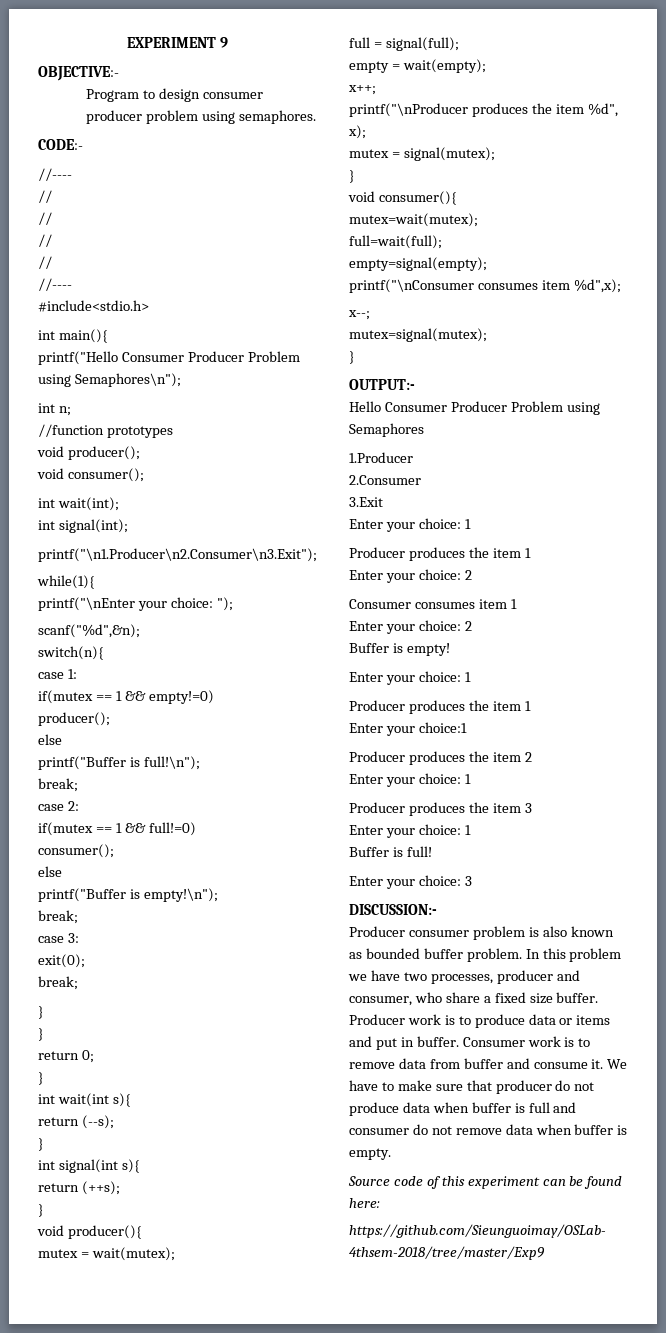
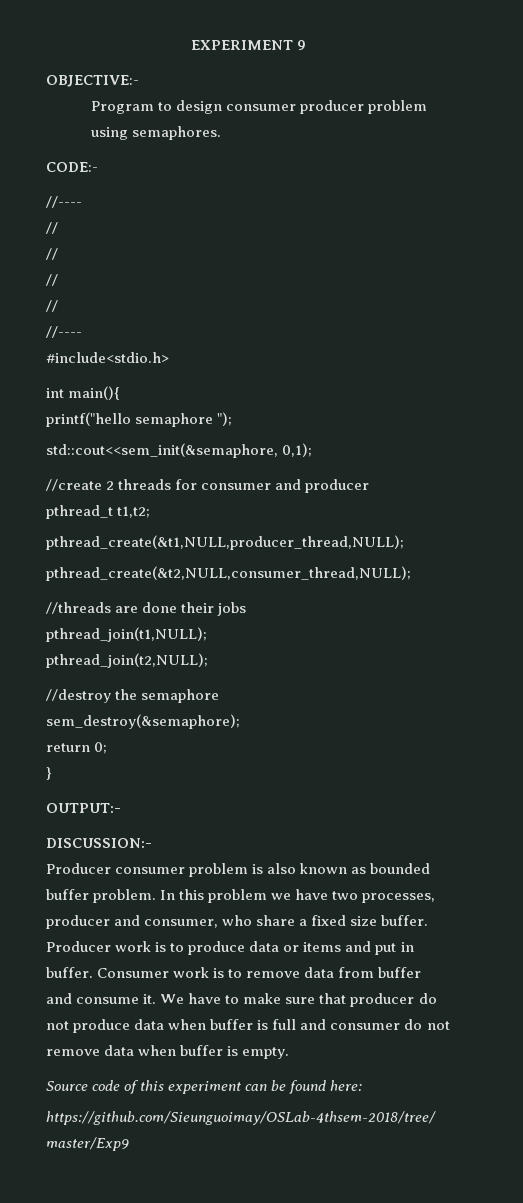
- printf("Hello Consumer Producer Problem using Semaphores\n");
- int n;
- //function prototypes
- void producer();
- void consumer();
- int wait(int);
- int signal(int);
- printf("\n1.Producer\n2.Consumer\n3.Exit");
- while(1){
- printf("\nEnter your choice: ");
- scanf("%d",&n);
- switch(n){
- case 1:
- if(mutex == 1 && empty!=0)
- producer();
- else
- printf("Buffer is full!\n");
- break;
- case 2:
- if(mutex == 1 && full!=0)
- consumer();
- else
- printf("Buffer is empty!\n");
- break;
- case 3:
- exit(0);
- break;
- }
- }
+ printf("hello semaphore ");
+ std::cout<<sem_init(&semaphore, 0,1);
+ //create 2 threads for consumer and producer
+ pthread_t t1,t2;
+ pthread_create(&t1,NULL,producer_thread,NULL);
+ pthread_create(&t2,NULL,consumer_thread,NULL);
+ //threads are done their jobs
+ pthread_join(t1,NULL);
+ pthread_join(t2,NULL);
+ //destroy the semaphore
+ sem_destroy(&semaphore);
  return 0;
  }
- int wait(int s){
- return (--s);
- }
- int signal(int s){
- return (++s);
- }
- void producer(){
- mutex = wait(mutex);
- full = signal(full);
- empty = wait(empty);
- x++;
- printf("\nProducer produces the item %d", x);
- mutex = signal(mutex);
- }
- void consumer(){
- mutex=wait(mutex);
- full=wait(full);
- empty=signal(empty);
- printf("\nConsumer consumes item %d",x);
- x--;
- mutex=signal(mutex);
- }
  OUTPUT:-
- Hello Consumer Producer Problem using Semaphores
- 1.Producer
- 2.Consumer
- 3.Exit
- Enter your choice: 1
- Producer produces the item 1
- Enter your choice: 2
- Consumer consumes item 1
- Enter your choice: 2
- Buffer is empty!
- Enter your choice: 1
- Producer produces the item 1
- Enter your choice:1
- Producer produces the item 2
- Enter your choice: 1
- Producer produces the item 3
- Enter your choice: 1
- Buffer is full!
- Enter your choice: 3

